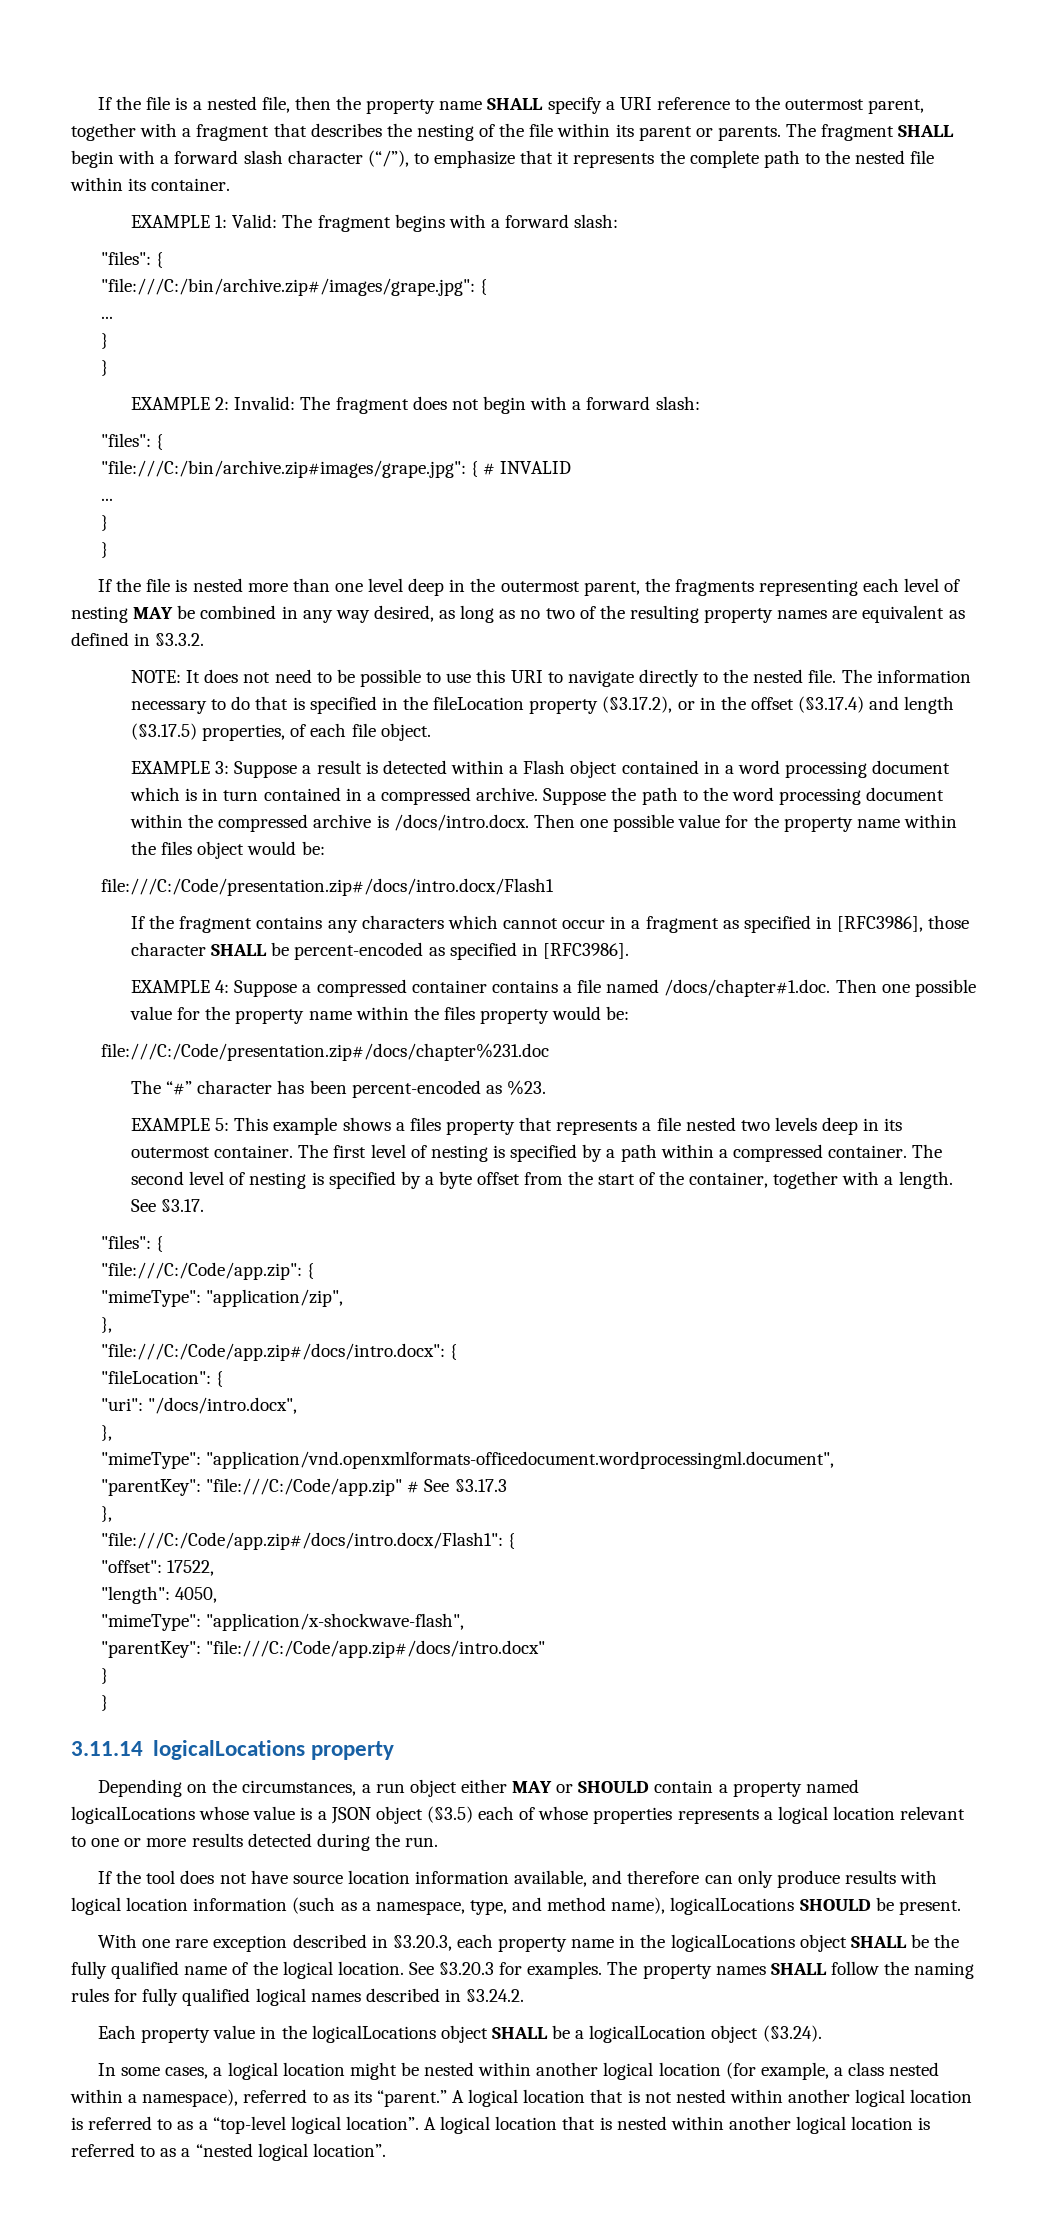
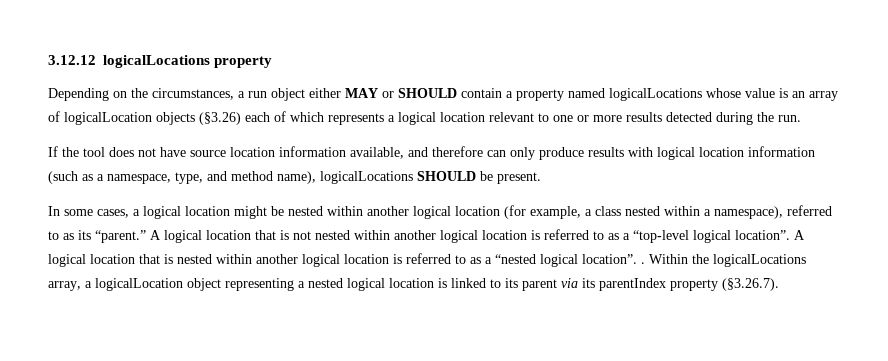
- If the file is a nested file, then the property name SHALL specify a URI reference to the outermost parent, together with a fragment that describes the nesting of the file within its parent or parents. The fragment SHALL begin with a forward slash character (“/”), to emphasize that it represents the complete path to the nested file within its container.
- EXAMPLE 1: Valid: The fragment begins with a forward slash:
- "files": {
- "file:///C:/bin/archive.zip#/images/grape.jpg": {
- ...
- }
- }
- EXAMPLE 2: Invalid: The fragment does not begin with a forward slash:
- "files": {
- "file:///C:/bin/archive.zip#images/grape.jpg": { # INVALID
- ...
- }
- }
- If the file is nested more than one level deep in the outermost parent, the fragments representing each level of nesting MAY be combined in any way desired, as long as no two of the resulting property names are equivalent as defined in §3.3.2.
- NOTE: It does not need to be possible to use this URI to navigate directly to the nested file. The information necessary to do that is specified in the fileLocation property (§3.17.2), or in the offset (§3.17.4) and length (§3.17.5) properties, of each file object.
- EXAMPLE 3: Suppose a result is detected within a Flash object contained in a word processing document which is in turn contained in a compressed archive. Suppose the path to the word processing document within the compressed archive is /docs/intro.docx. Then one possible value for the property name within the files object would be:
- file:///C:/Code/presentation.zip#/docs/intro.docx/Flash1
- If the fragment contains any characters which cannot occur in a fragment as specified in [RFC3986], those character SHALL be percent-encoded as specified in [RFC3986].
- EXAMPLE 4: Suppose a compressed container contains a file named /docs/chapter#1.doc. Then one possible value for the property name within the files property would be:
- file:///C:/Code/presentation.zip#/docs/chapter%231.doc
- The “#” character has been percent-encoded as %23.
- EXAMPLE 5: This example shows a files property that represents a file nested two levels deep in its outermost container. The first level of nesting is specified by a path within a compressed container. The second level of nesting is specified by a byte offset from the start of the container, together with a length. See §3.17.
- "files": {
- "file:///C:/Code/app.zip": {
- "mimeType": "application/zip",
- },
- "file:///C:/Code/app.zip#/docs/intro.docx": {
- "fileLocation": {
- "uri": "/docs/intro.docx",
- },
- "mimeType": "application/vnd.openxmlformats-officedocument.wordprocessingml.document",
- "parentKey": "file:///C:/Code/app.zip" # See §3.17.3
- },
- "file:///C:/Code/app.zip#/docs/intro.docx/Flash1": {
- "offset": 17522,
- "length": 4050,
- "mimeType": "application/x-shockwave-flash",
- "parentKey": "file:///C:/Code/app.zip#/docs/intro.docx"
- }
- }
- 3.11.14 logicalLocations property
+ 3.12.12 logicalLocations property
- Depending on the circumstances, a run object either MAY or SHOULD contain a property named logicalLocations whose value is a JSON object (§3.5) each of whose properties represents a logical location relevant to one or more results detected during the run.
+ Depending on the circumstances, a run object either MAY or SHOULD contain a property named logicalLocations whose value is an array of logicalLocation objects (§3.26) each of which represents a logical location relevant to one or more results detected during the run.
- With one rare exception described in §3.20.3, each property name in the logicalLocations object SHALL be the fully qualified name of the logical location. See §3.20.3 for examples. The property names SHALL follow the naming rules for fully qualified logical names described in §3.24.2.
- Each property value in the logicalLocations object SHALL be a logicalLocation object (§3.24).
- A logical location that is nested within another logical location is referred to as a “nested logical location”.
+ A logical location that is nested within another logical location is referred to as a “nested logical location”. . Within the logicalLocations array, a logicalLocation object representing a nested logical location is linked to its parent via its parentIndex property (§3.26.7).

